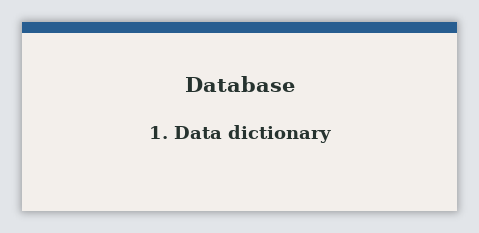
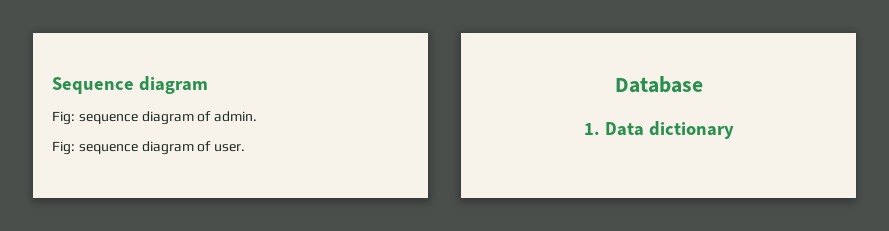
+ Sequence diagram
+ Fig: sequence diagram of admin.
+ Fig: sequence diagram of user.

